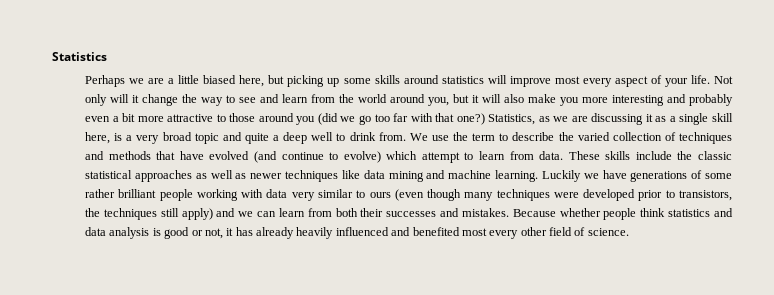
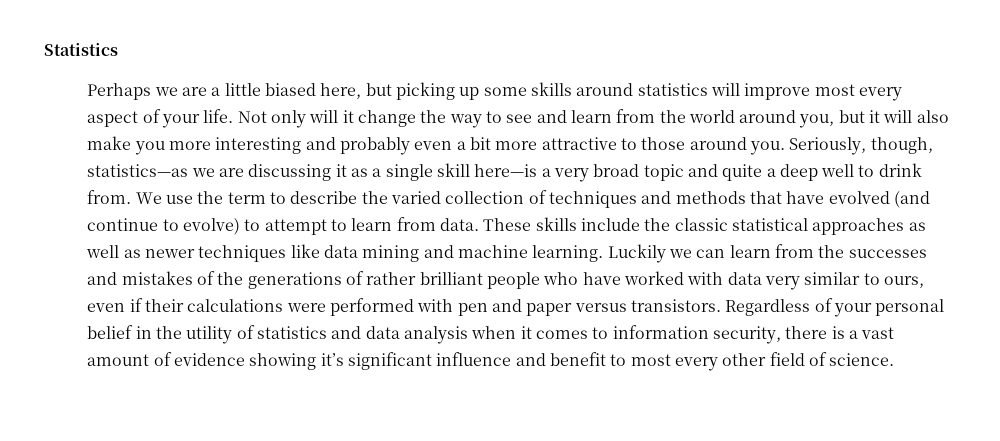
- Not only will it change the way to see and learn from the world around you, but it will also make you more interesting and probably even a bit more attractive to those around you (did we go too far with that one?) Statistics, as we are discussing it as a single skill here, is a very broad topic and quite a deep well to drink from.
+ Not only will it change the way to see and learn from the world around you, but it will also make you more interesting and probably even a bit more attractive to those around you. Seriously, though, statistics—as we are discussing it as a single skill here—is a very broad topic and quite a deep well to drink from.
- We use the term to describe the varied collection of techniques and methods that have evolved (and continue to evolve) which attempt to learn from data.
+ We use the term to describe the varied collection of techniques and methods that have evolved (and continue to evolve) to attempt to learn from data.
- Luckily we have generations of some rather brilliant people working with data very similar to ours (even though many techniques were developed prior to transistors, the techniques still apply) and we can learn from both their successes and mistakes. Because whether people think statistics and data analysis is good or not, it has already heavily influenced and benefited most every other field of science.
+ Luckily we can learn from the successes and mistakes of the generations of rather brilliant people who have worked with data very similar to ours, even if their calculations were performed with pen and paper versus transistors. Regardless of your personal belief in the utility of statistics and data analysis when it comes to information security, there is a vast amount of evidence showing it’s significant influence and benefit to most every other field of science.

